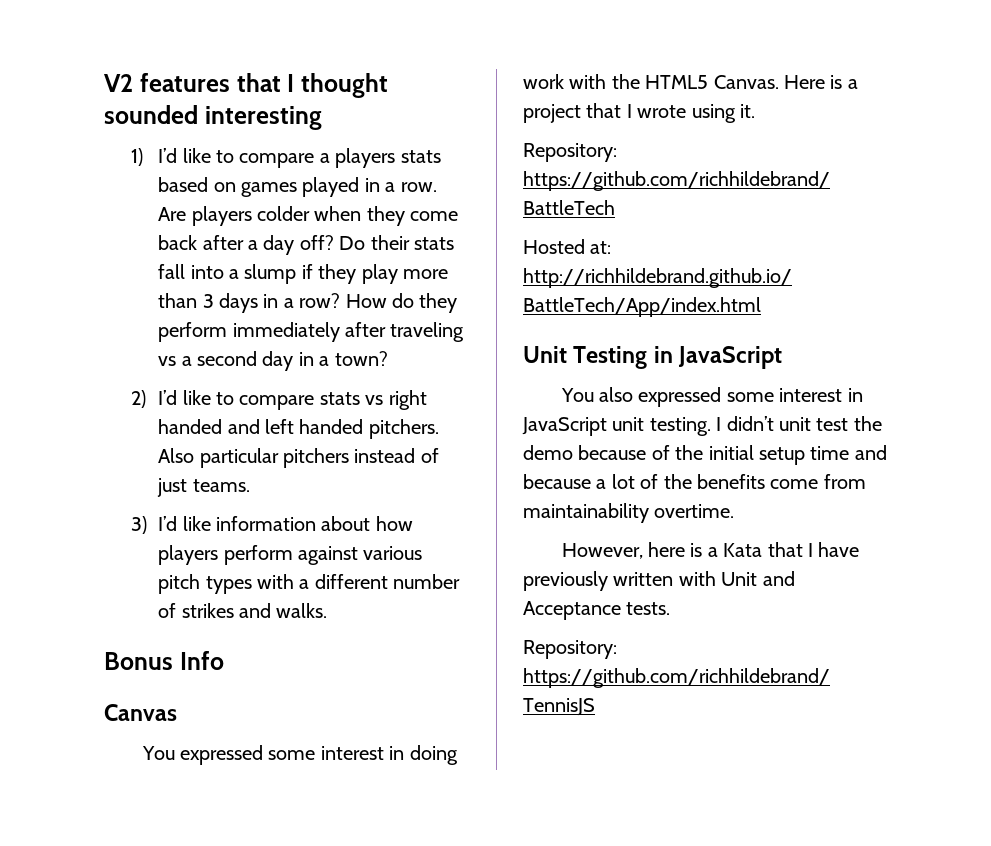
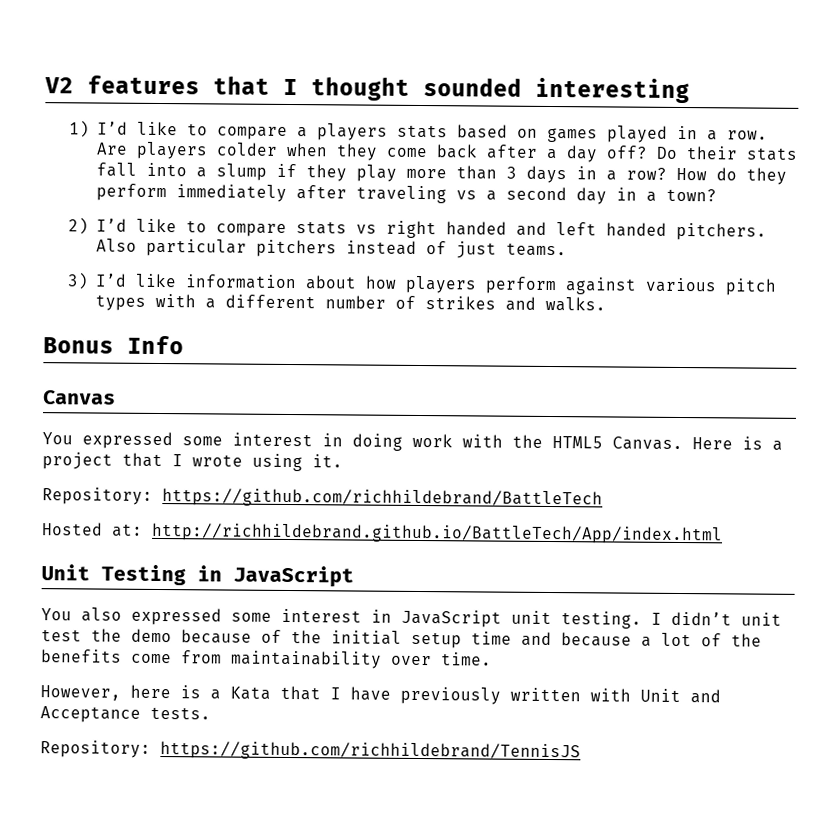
- I didn’t unit test the demo because of the initial setup time and because a lot of the benefits come from maintainability overtime.
+ I didn’t unit test the demo because of the initial setup time and because a lot of the benefits come from maintainability over time.

